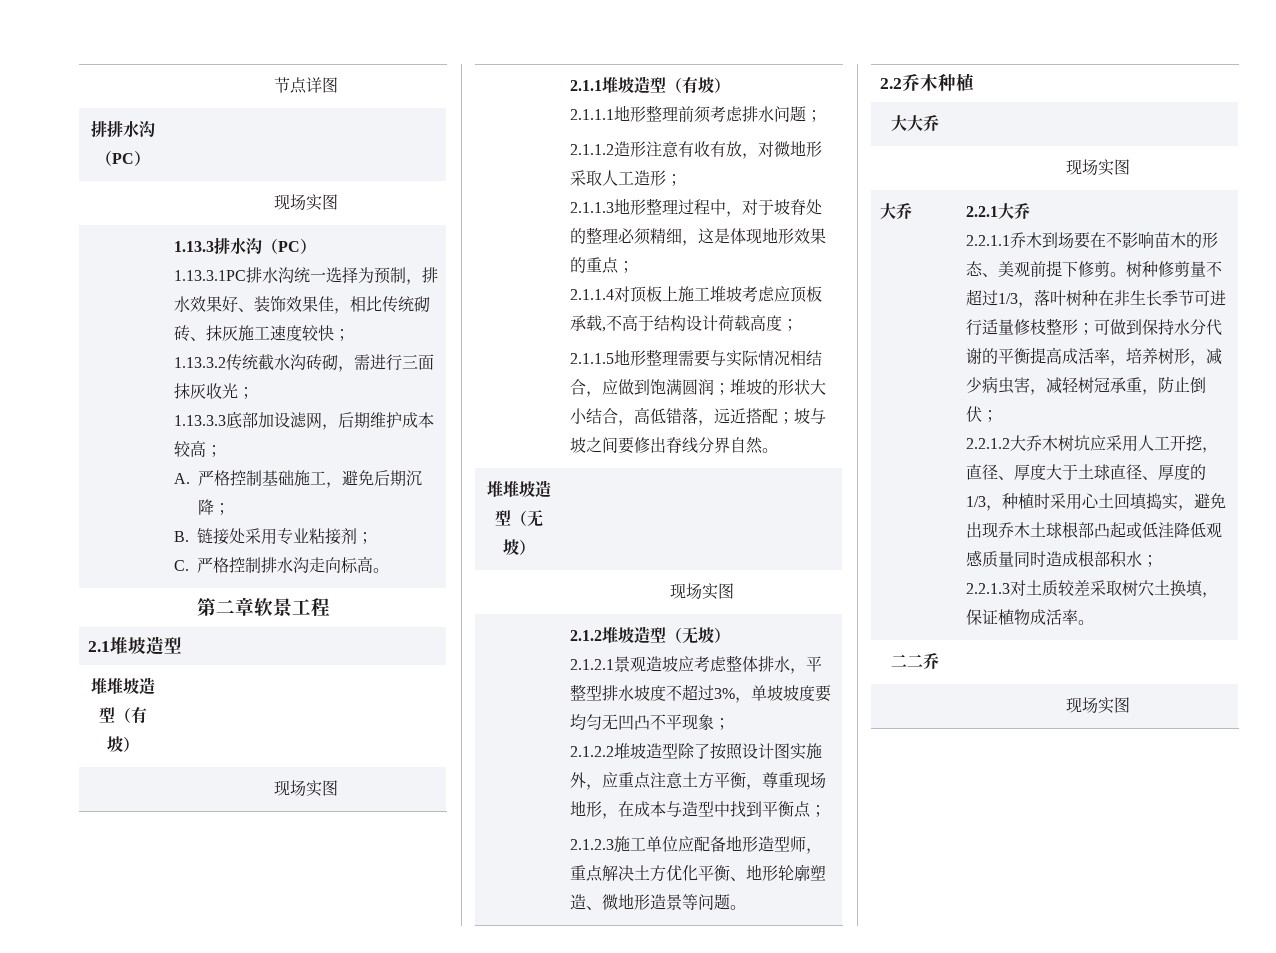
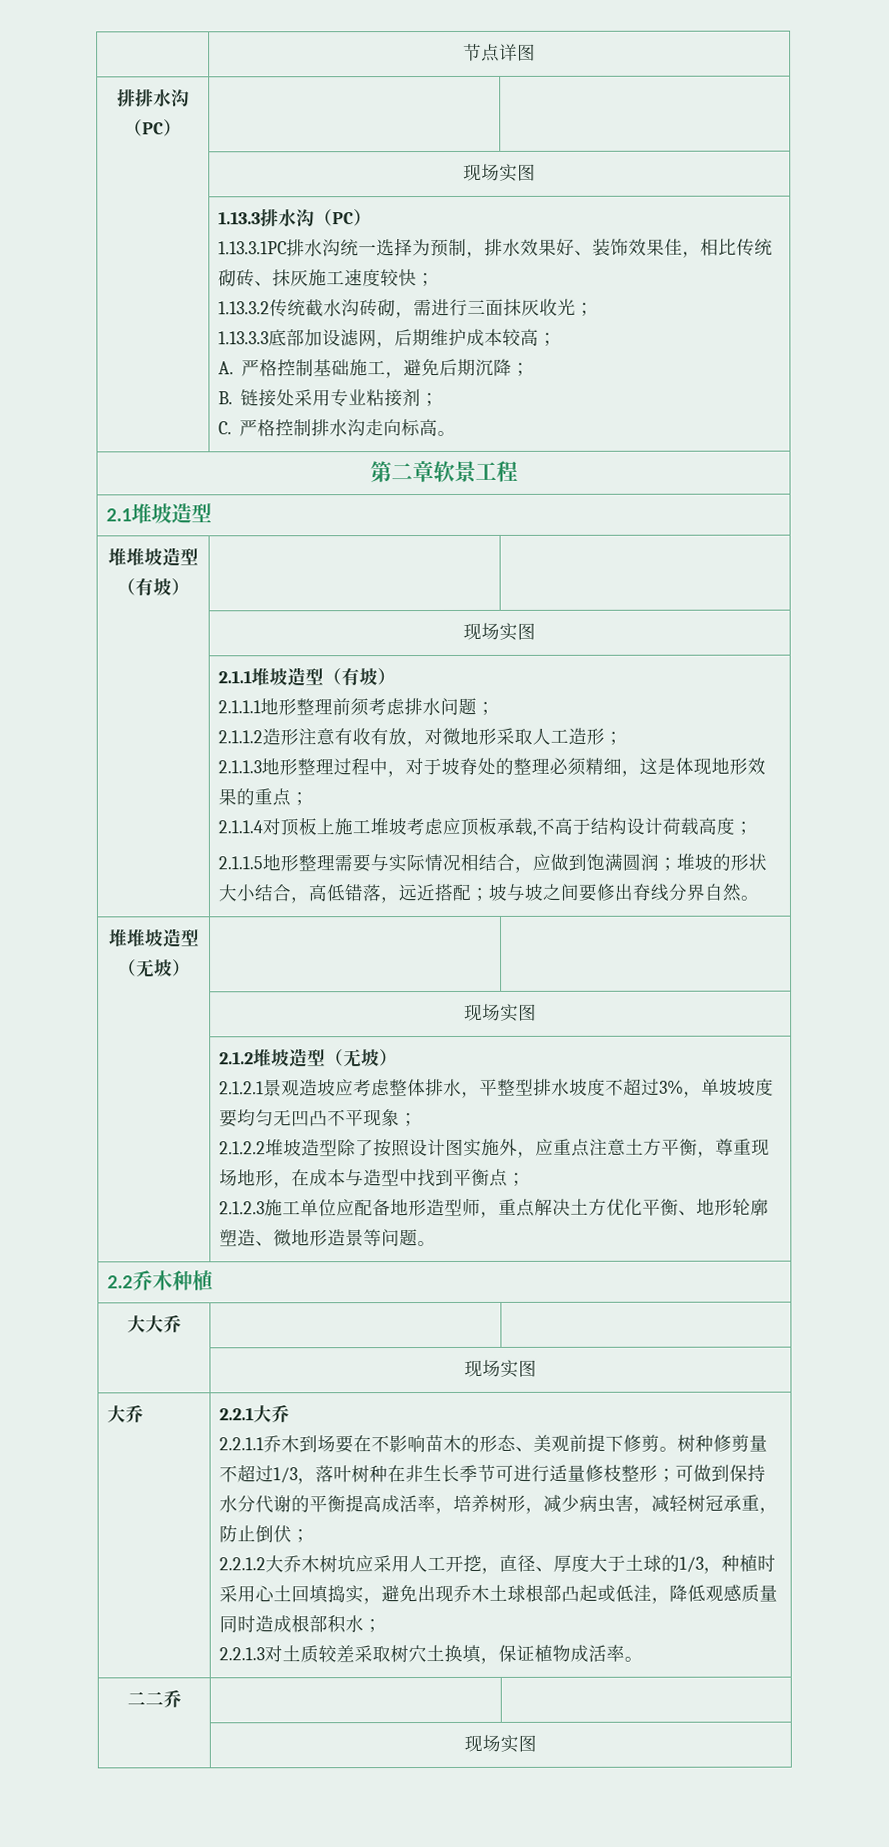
- 2.2.1.2大乔木树坑应采用人工开挖，直径、厚度大于土球直径、厚度的1/3，种植时采用心土回填捣实，避免出现乔木土球根部凸起或低洼降低观感质量同时造成根部积水；
+ 2.2.1.2大乔木树坑应采用人工开挖，直径、厚度大于土球的1/3，种植时采用心土回填捣实，避免出现乔木土球根部凸起或低洼，降低观感质量同时造成根部积水；

